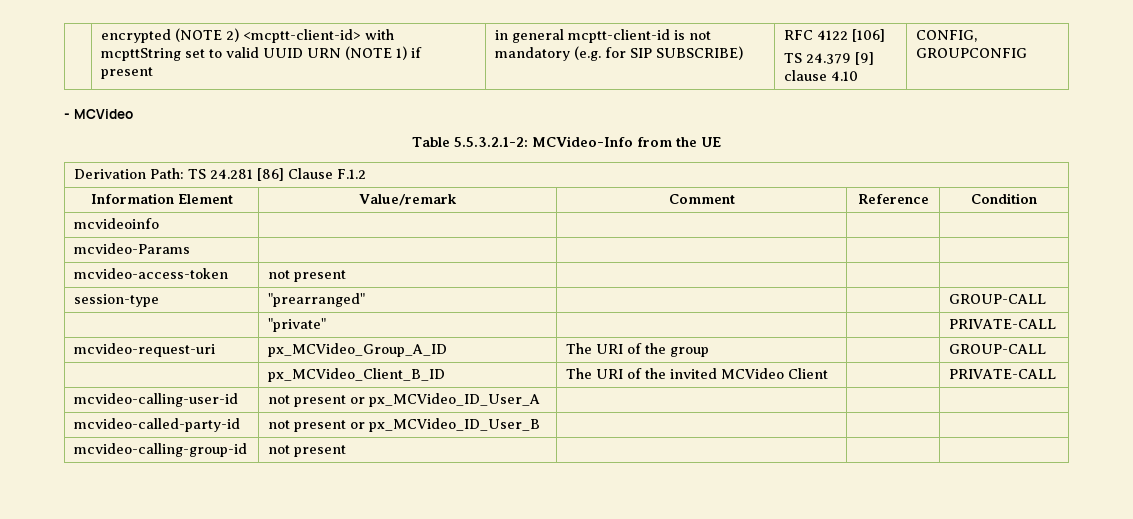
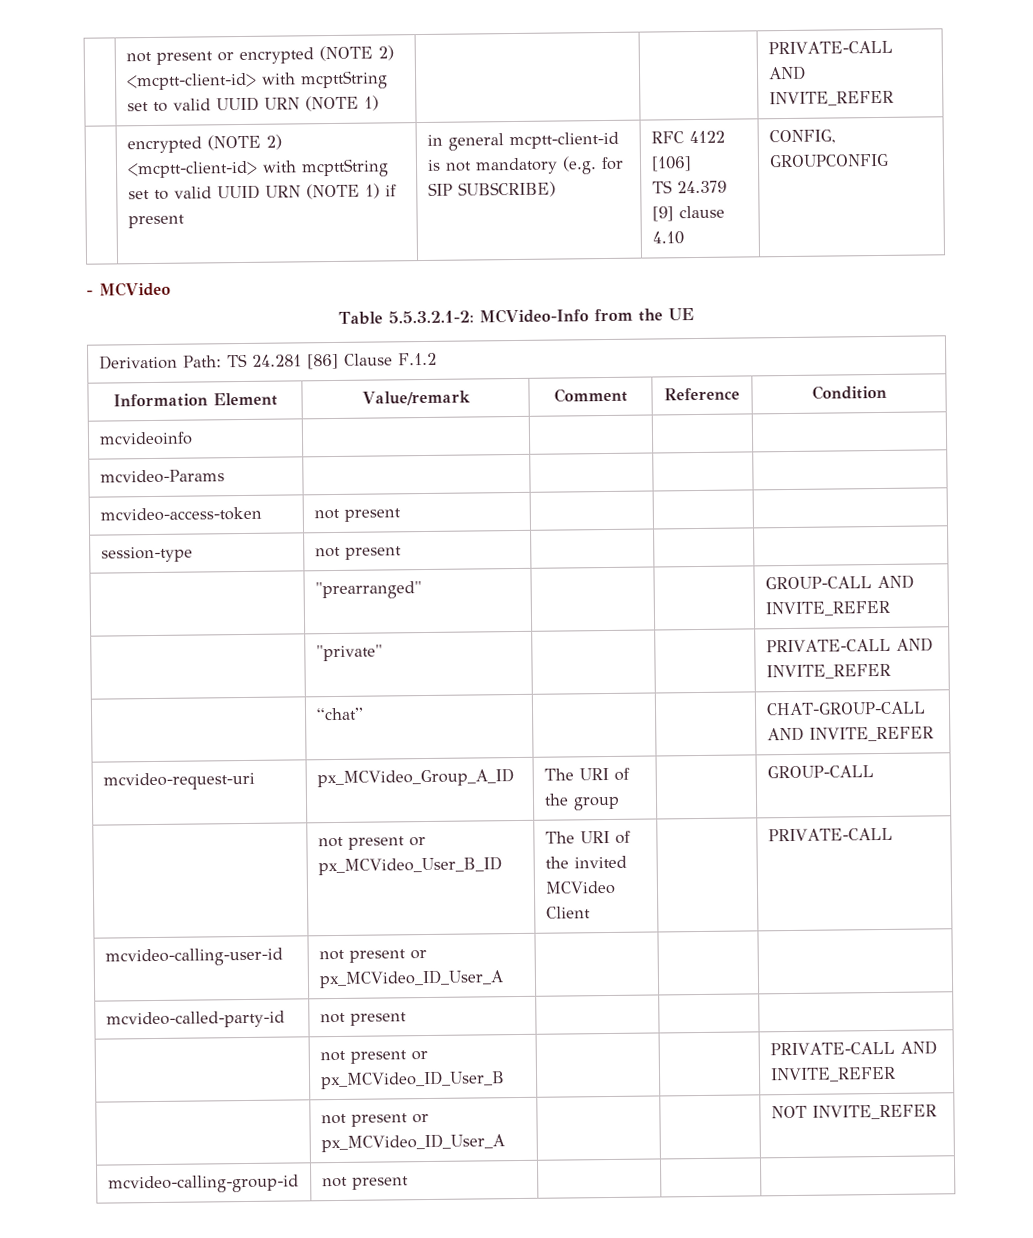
+ | not present or encrypted (NOTE 2) <mcptt-client-id> with mcpttString set to valid UUID URN (NOTE 1) | | | PRIVATE-CALL AND INVITE_REFER
- session-type | "prearranged" | | | GROUP-CALL
+ session-type | not present | | |
+ | "prearranged" | | | GROUP-CALL AND INVITE_REFER
- | "private" | | | PRIVATE-CALL
+ | "private" | | | PRIVATE-CALL AND INVITE_REFER
+ | “chat” | | | CHAT-GROUP-CALL AND INVITE_REFER
- | px_MCVideo_Client_B_ID | The URI of the invited MCVideo Client | | PRIVATE-CALL
+ | not present or px_MCVideo_User_B_ID | The URI of the invited MCVideo Client | | PRIVATE-CALL
- mcvideo-called-party-id | not present or px_MCVideo_ID_User_B | | |
+ mcvideo-called-party-id | not present | | |
+ | not present or px_MCVideo_ID_User_B | | | PRIVATE-CALL AND INVITE_REFER
+ | not present or px_MCVideo_ID_User_A | | | NOT INVITE_REFER

